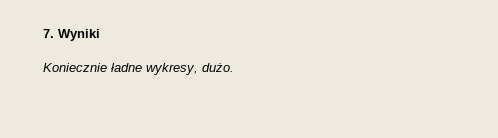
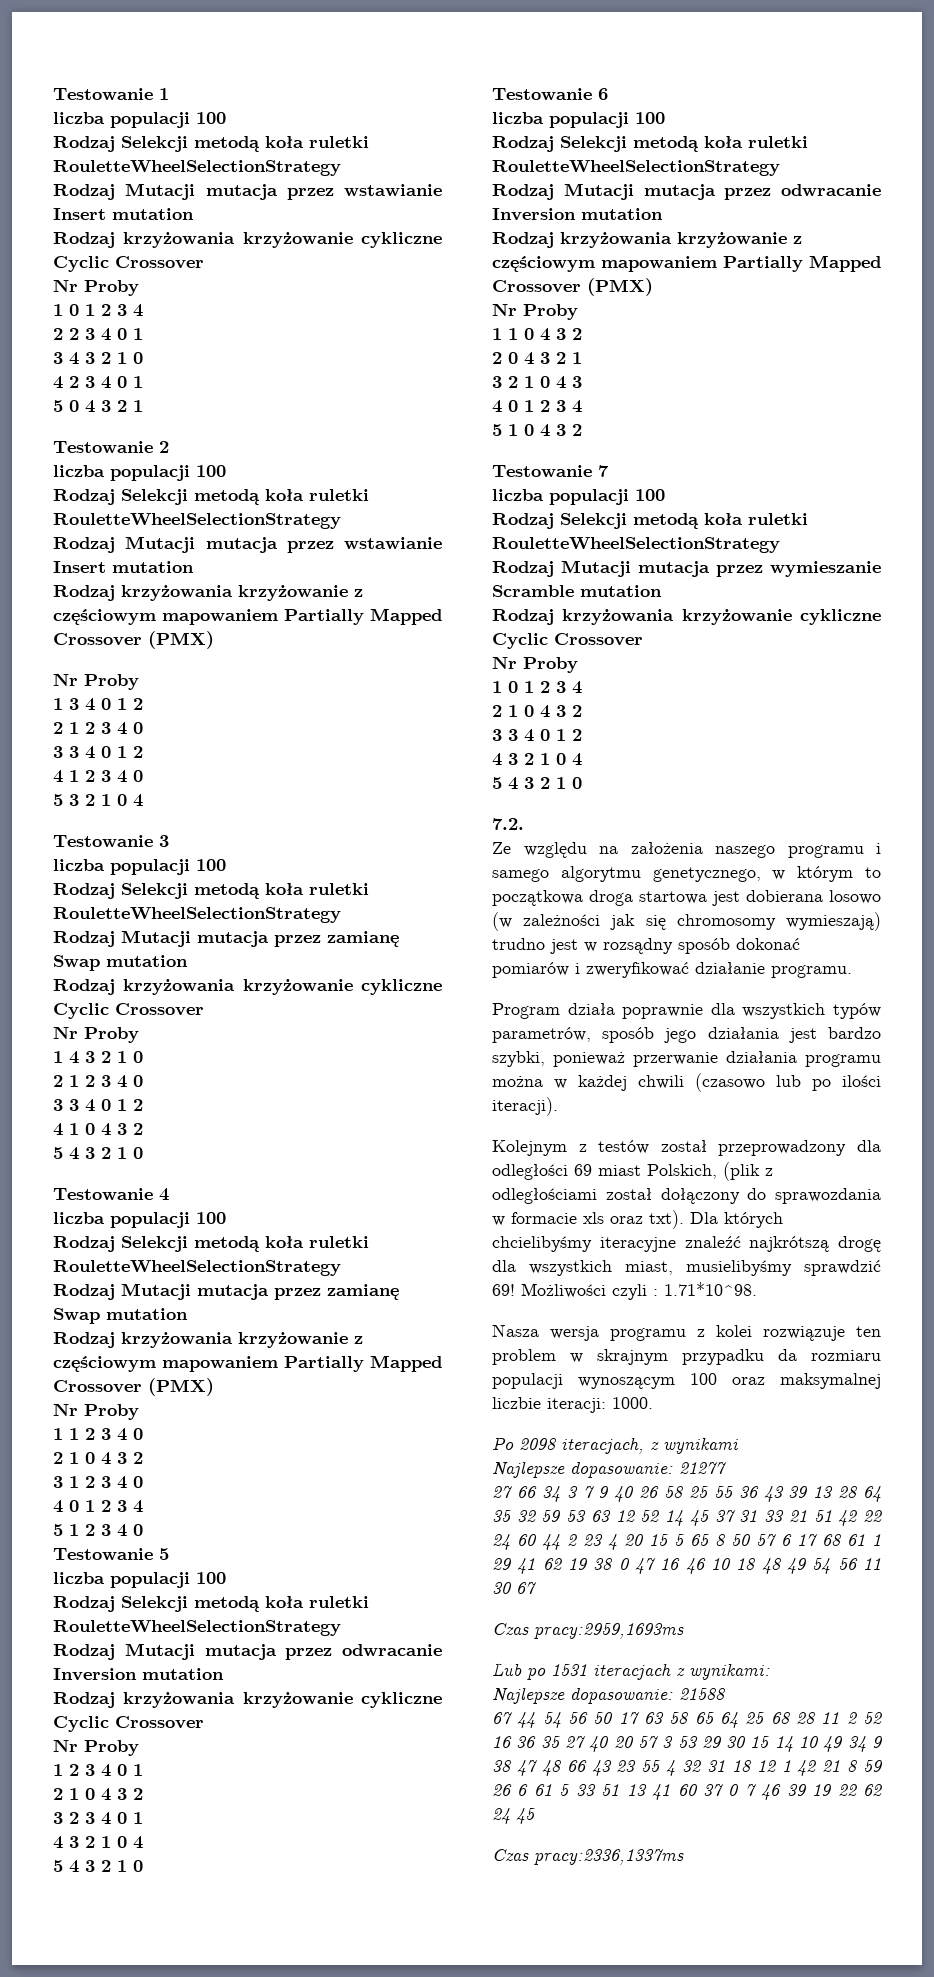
- 7. Wyniki
- Koniecznie ładne wykresy, dużo.
+ Testowanie 1
+ liczba populacji 100
+ Rodzaj Selekcji metodą koła ruletki RouletteWheelSelectionStrategy
+ Rodzaj Mutacji mutacja przez wstawianie Insert mutation
+ Rodzaj krzyżowania krzyżowanie cykliczne Cyclic Crossover
+ Nr Proby
+ 1 0 1 2 3 4
+ 2 2 3 4 0 1
+ 3 4 3 2 1 0
+ 4 2 3 4 0 1
+ 5 0 4 3 2 1
+ Testowanie 2
+ liczba populacji 100
+ Rodzaj Selekcji metodą koła ruletki RouletteWheelSelectionStrategy
+ Rodzaj Mutacji mutacja przez wstawianie Insert mutation
+ Rodzaj krzyżowania krzyżowanie z częściowym mapowaniem Partially Mapped Crossover (PMX)
+ Nr Proby
+ 1 3 4 0 1 2
+ 2 1 2 3 4 0
+ 3 3 4 0 1 2
+ 4 1 2 3 4 0
+ 5 3 2 1 0 4
+ Testowanie 3
+ liczba populacji 100
+ Rodzaj Selekcji metodą koła ruletki RouletteWheelSelectionStrategy
+ Rodzaj Mutacji mutacja przez zamianę Swap mutation
+ Rodzaj krzyżowania krzyżowanie cykliczne Cyclic Crossover
+ Nr Proby
+ 1 4 3 2 1 0
+ 2 1 2 3 4 0
+ 3 3 4 0 1 2
+ 4 1 0 4 3 2
+ 5 4 3 2 1 0
+ Testowanie 4
+ liczba populacji 100
+ Rodzaj Selekcji metodą koła ruletki RouletteWheelSelectionStrategy
+ Rodzaj Mutacji mutacja przez zamianę Swap mutation
+ Rodzaj krzyżowania krzyżowanie z częściowym mapowaniem Partially Mapped Crossover (PMX)
+ Nr Proby
+ 1 1 2 3 4 0
+ 2 1 0 4 3 2
+ 3 1 2 3 4 0
+ 4 0 1 2 3 4
+ 5 1 2 3 4 0
+ Testowanie 5
+ liczba populacji 100
+ Rodzaj Selekcji metodą koła ruletki RouletteWheelSelectionStrategy
+ Rodzaj Mutacji mutacja przez odwracanie Inversion mutation
+ Rodzaj krzyżowania krzyżowanie cykliczne Cyclic Crossover
+ Nr Proby
+ 1 2 3 4 0 1
+ 2 1 0 4 3 2
+ 3 2 3 4 0 1
+ 4 3 2 1 0 4
+ 5 4 3 2 1 0
+ Testowanie 6
+ liczba populacji 100
+ Rodzaj Selekcji metodą koła ruletki RouletteWheelSelectionStrategy
+ Rodzaj Mutacji mutacja przez odwracanie Inversion mutation
+ Rodzaj krzyżowania krzyżowanie z częściowym mapowaniem Partially Mapped Crossover (PMX)
+ Nr Proby
+ 1 1 0 4 3 2
+ 2 0 4 3 2 1
+ 3 2 1 0 4 3
+ 4 0 1 2 3 4
+ 5 1 0 4 3 2
+ Testowanie 7
+ liczba populacji 100
+ Rodzaj Selekcji metodą koła ruletki RouletteWheelSelectionStrategy
+ Rodzaj Mutacji mutacja przez wymieszanie Scramble mutation
+ Rodzaj krzyżowania krzyżowanie cykliczne Cyclic Crossover
+ Nr Proby
+ 1 0 1 2 3 4
+ 2 1 0 4 3 2
+ 3 3 4 0 1 2
+ 4 3 2 1 0 4
+ 5 4 3 2 1 0
+ 7.2.
+ Ze względu na założenia naszego programu i samego algorytmu genetycznego, w którym to początkowa droga startowa jest dobierana losowo (w zależności jak się chromosomy wymieszają) trudno jest w rozsądny sposób dokonać pomiarów i zweryfikować działanie programu.
+ Program działa poprawnie dla wszystkich typów parametrów, sposób jego działania jest bardzo szybki, ponieważ przerwanie działania programu można w każdej chwili (czasowo lub po ilości iteracji).
+ Kolejnym z testów został przeprowadzony dla odległości 69 miast Polskich, (plik z odległościami został dołączony do sprawozdania w formacie xls oraz txt). Dla których chcielibyśmy iteracyjne znaleźć najkrótszą drogę dla wszystkich miast, musielibyśmy sprawdzić 69! Możliwości czyli : 1.71*10^98.
+ Nasza wersja programu z kolei rozwiązuje ten problem w skrajnym przypadku da rozmiaru populacji wynoszącym 100 oraz maksymalnej liczbie iteracji: 1000.
+ Po 2098 iteracjach, z wynikami
+ Najlepsze dopasowanie: 21277
+ 27 66 34 3 7 9 40 26 58 25 55 36 43 39 13 28 64 35 32 59 53 63 12 52 14 45 37 31 33 21 51 42 22 24 60 44 2 23 4 20 15 5 65 8 50 57 6 17 68 61 1 29 41 62 19 38 0 47 16 46 10 18 48 49 54 56 11 30 67
+ Czas pracy:2959,1693ms
+ Lub po 1531 iteracjach z wynikami:
+ Najlepsze dopasowanie: 21588
+ 67 44 54 56 50 17 63 58 65 64 25 68 28 11 2 52 16 36 35 27 40 20 57 3 53 29 30 15 14 10 49 34 9 38 47 48 66 43 23 55 4 32 31 18 12 1 42 21 8 59 26 6 61 5 33 51 13 41 60 37 0 7 46 39 19 22 62 24 45
+ Czas pracy:2336,1337ms

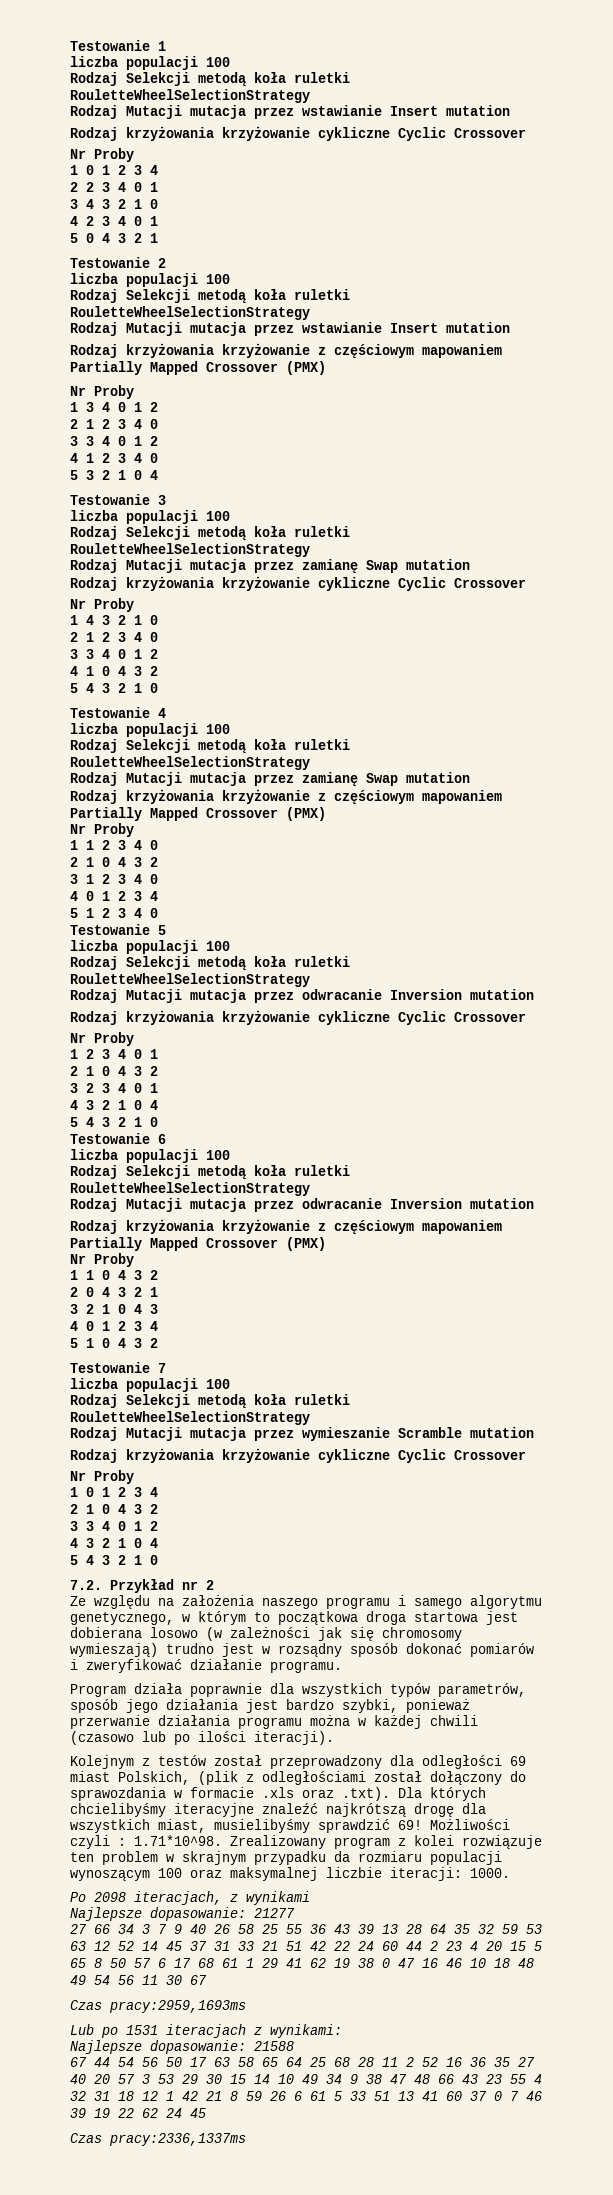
- 7.2.
+ 7.2. Przykład nr 2
- Kolejnym z testów został przeprowadzony dla odległości 69 miast Polskich, (plik z odległościami został dołączony do sprawozdania w formacie xls oraz txt). Dla których chcielibyśmy iteracyjne znaleźć najkrótszą drogę dla wszystkich miast, musielibyśmy sprawdzić 69!
+ Kolejnym z testów został przeprowadzony dla odległości 69 miast Polskich, (plik z odległościami został dołączony do sprawozdania w formacie .xls oraz .txt). Dla których chcielibyśmy iteracyjne znaleźć najkrótszą drogę dla wszystkich miast, musielibyśmy sprawdzić 69!
- Możliwości czyli : 1.71*10^98.
- Nasza wersja programu z kolei rozwiązuje ten problem w skrajnym przypadku da rozmiaru populacji wynoszącym 100 oraz maksymalnej liczbie iteracji: 1000.
+ Możliwości czyli : 1.71*10^98. Zrealizowany program z kolei rozwiązuje ten problem w skrajnym przypadku da rozmiaru populacji wynoszącym 100 oraz maksymalnej liczbie iteracji: 1000.

